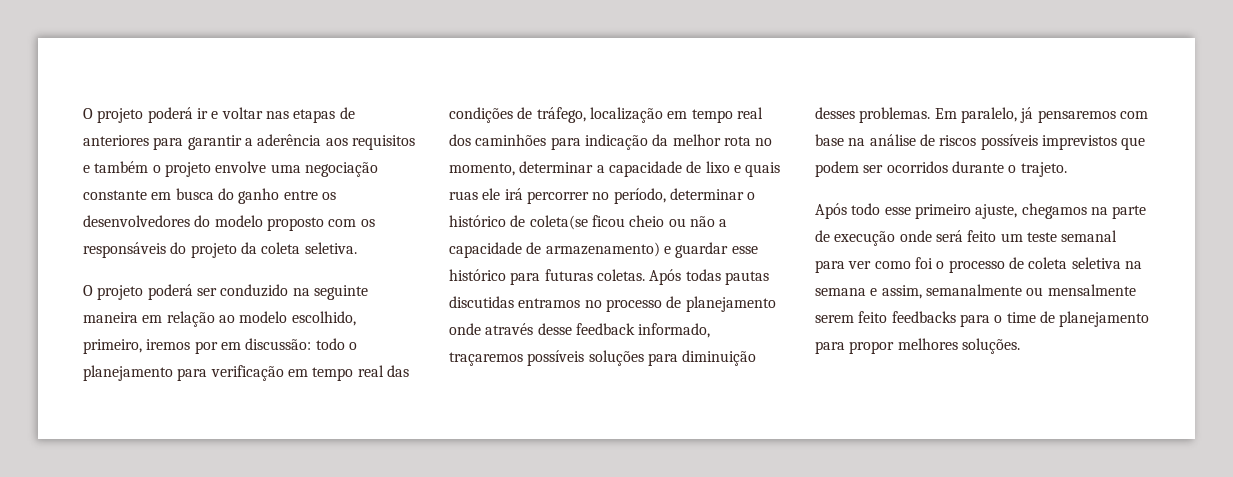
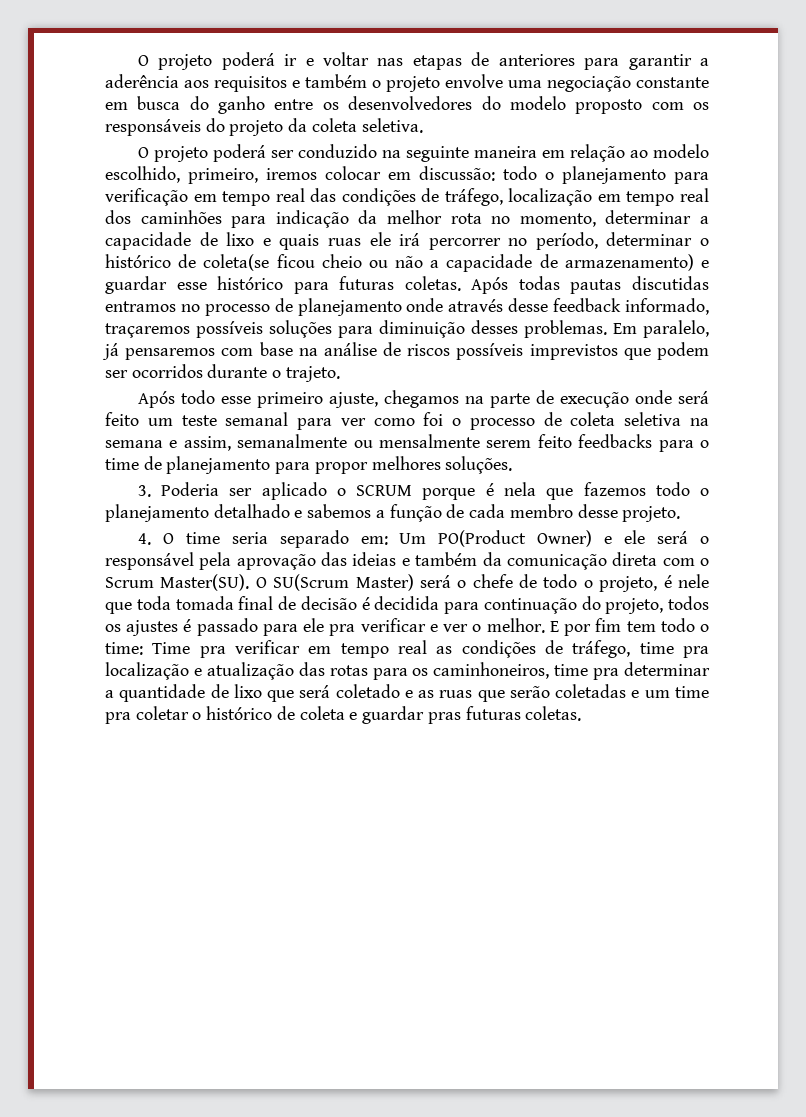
- O projeto poderá ser conduzido na seguinte maneira em relação ao modelo escolhido, primeiro, iremos por em discussão:
+ O projeto poderá ser conduzido na seguinte maneira em relação ao modelo escolhido, primeiro, iremos colocar em discussão:
+ 3. Poderia ser aplicado o SCRUM porque é nela que fazemos todo o planejamento detalhado e sabemos a função de cada membro desse projeto.
+ 4. O time seria separado em: Um PO(Product Owner) e ele será o responsável pela aprovação das ideias e também da comunicação direta com o Scrum Master(SU). O SU(Scrum Master) será o chefe de todo o projeto, é nele que toda tomada final de decisão é decidida para continuação do projeto, todos os ajustes é passado para ele pra verificar e ver o melhor. E por fim tem todo o time: Time pra verificar em tempo real as condições de tráfego, time pra localização e atualização das rotas para os caminhoneiros, time pra determinar a quantidade de lixo que será coletado e as ruas que serão coletadas e um time pra coletar o histórico de coleta e guardar pras futuras coletas.

